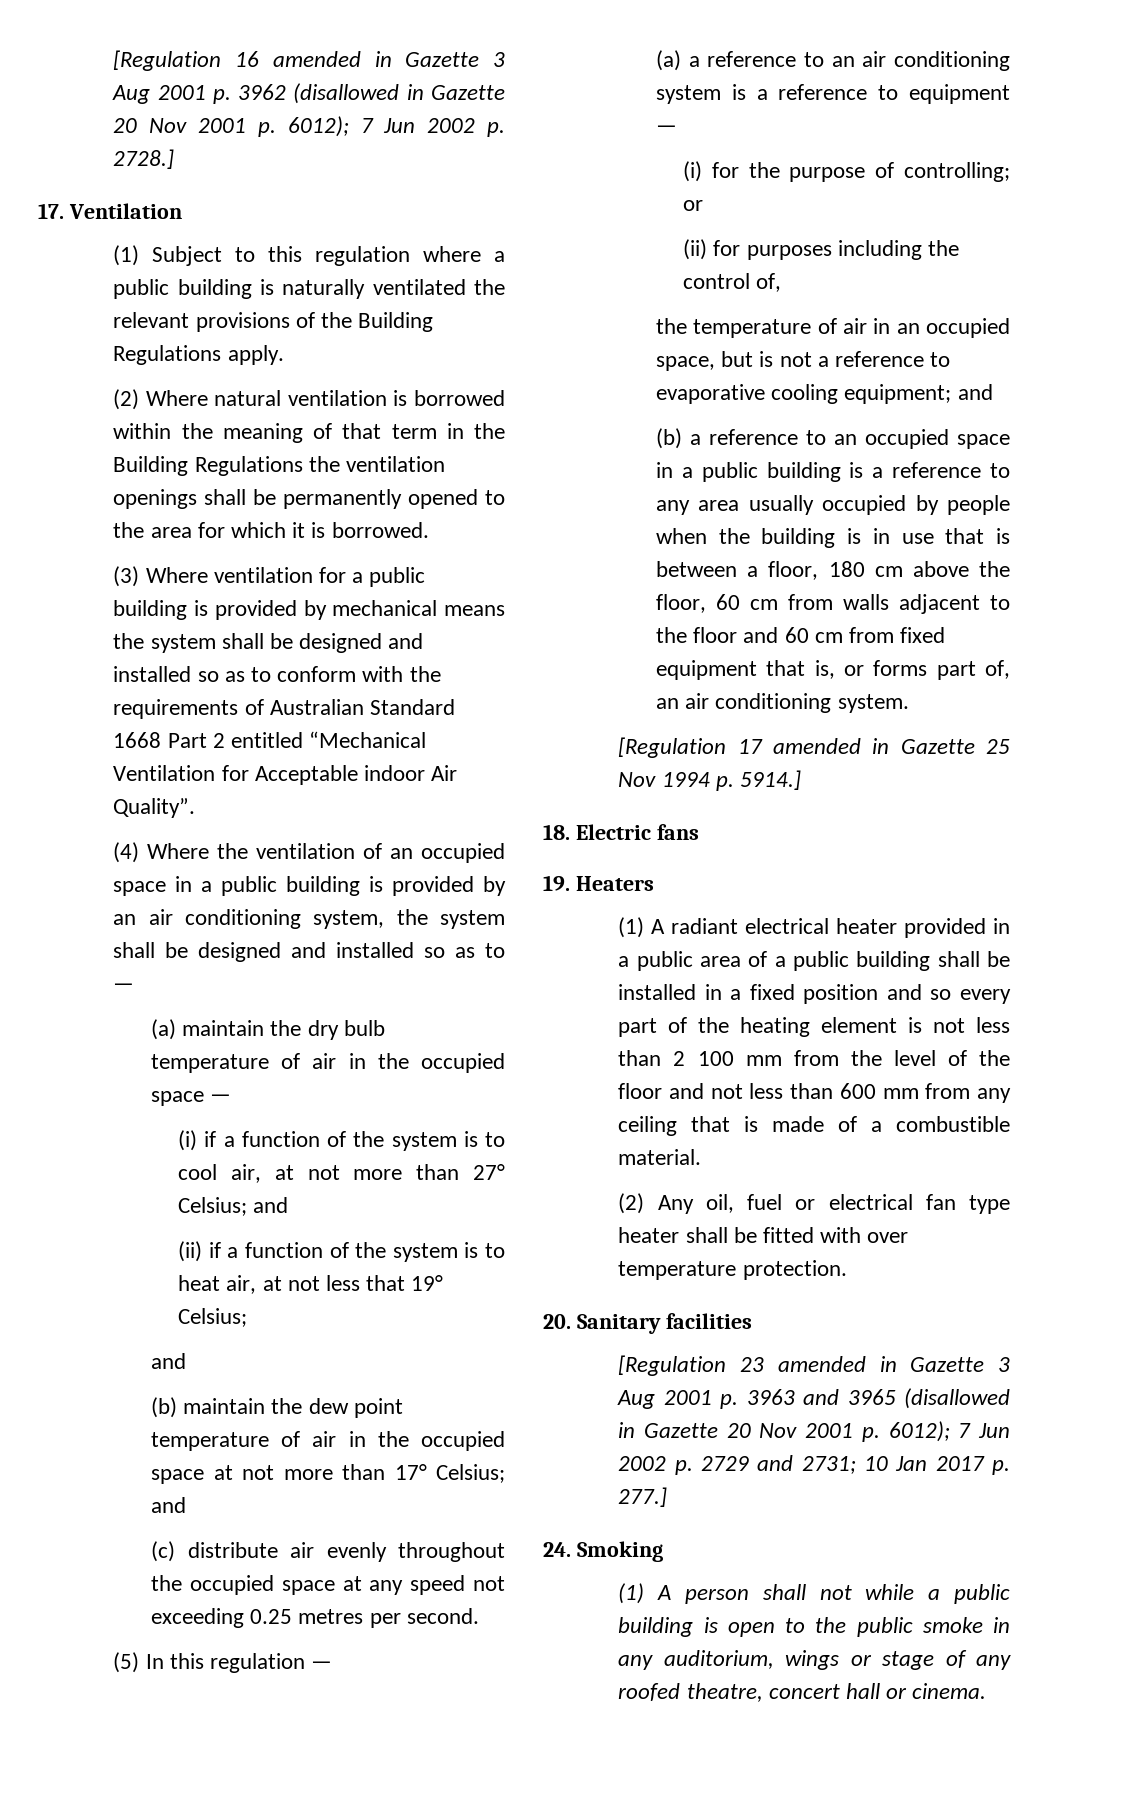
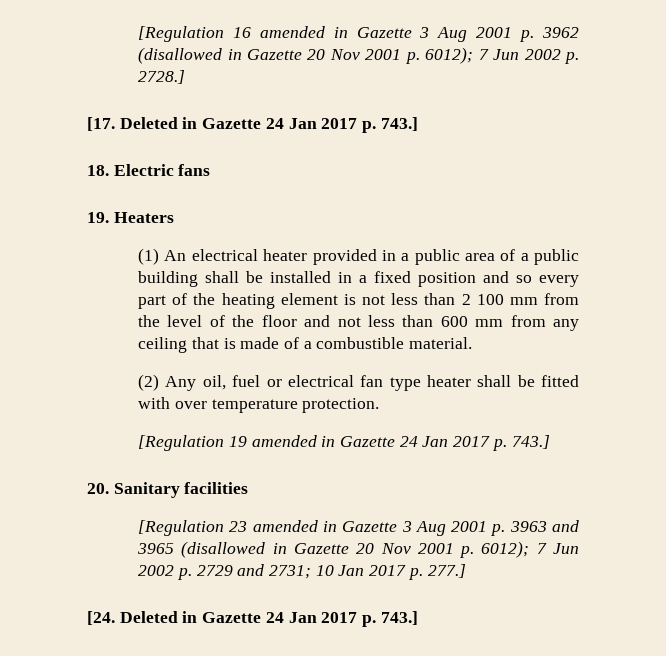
- 17. Ventilation
- (1) Subject to this regulation where a public building is naturally ventilated the relevant provisions of the Building Regulations apply.
- (2) Where natural ventilation is borrowed within the meaning of that term in the Building Regulations the ventilation openings shall be permanently opened to the area for which it is borrowed.
- (3) Where ventilation for a public building is provided by mechanical means the system shall be designed and installed so as to conform with the requirements of Australian Standard 1668 Part 2 entitled “Mechanical Ventilation for Acceptable indoor Air Quality”.
- (4) Where the ventilation of an occupied space in a public building is provided by an air conditioning system, the system shall be designed and installed so as to —
- (a) maintain the dry bulb temperature of air in the occupied space —
- (i) if a function of the system is to cool air, at not more than 27° Celsius; and
- (ii) if a function of the system is to heat air, at not less that 19° Celsius;
- and
- (b) maintain the dew point temperature of air in the occupied space at not more than 17° Celsius; and
- (c) distribute air evenly throughout the occupied space at any speed not exceeding 0.25 metres per second.
- (5) In this regulation —
- (a) a reference to an air conditioning system is a reference to equipment —
- (i) for the purpose of controlling; or
- (ii) for purposes including the control of,
- the temperature of air in an occupied space, but is not a reference to evaporative cooling equipment; and
- (b) a reference to an occupied space in a public building is a reference to any area usually occupied by people when the building is in use that is between a floor, 180 cm above the floor, 60 cm from walls adjacent to the floor and 60 cm from fixed equipment that is, or forms part of, an air conditioning system.
- [Regulation 17 amended in Gazette 25 Nov 1994 p. 5914.]
+ [17. Deleted in Gazette 24 Jan 2017 p. 743.]
- (1) A radiant electrical heater provided in a public area of a public building shall be installed in a fixed position and so every part of the heating element is not less than 2 100 mm from the level of the floor and not less than 600 mm from any ceiling that is made of a combustible material.
+ (1) An electrical heater provided in a public area of a public building shall be installed in a fixed position and so every part of the heating element is not less than 2 100 mm from the level of the floor and not less than 600 mm from any ceiling that is made of a combustible material.
+ [Regulation 19 amended in Gazette 24 Jan 2017 p. 743.]
- 24. Smoking
- (1) A person shall not while a public building is open to the public smoke in any auditorium, wings or stage of any roofed theatre, concert hall or cinema.
+ [24. Deleted in Gazette 24 Jan 2017 p. 743.]

